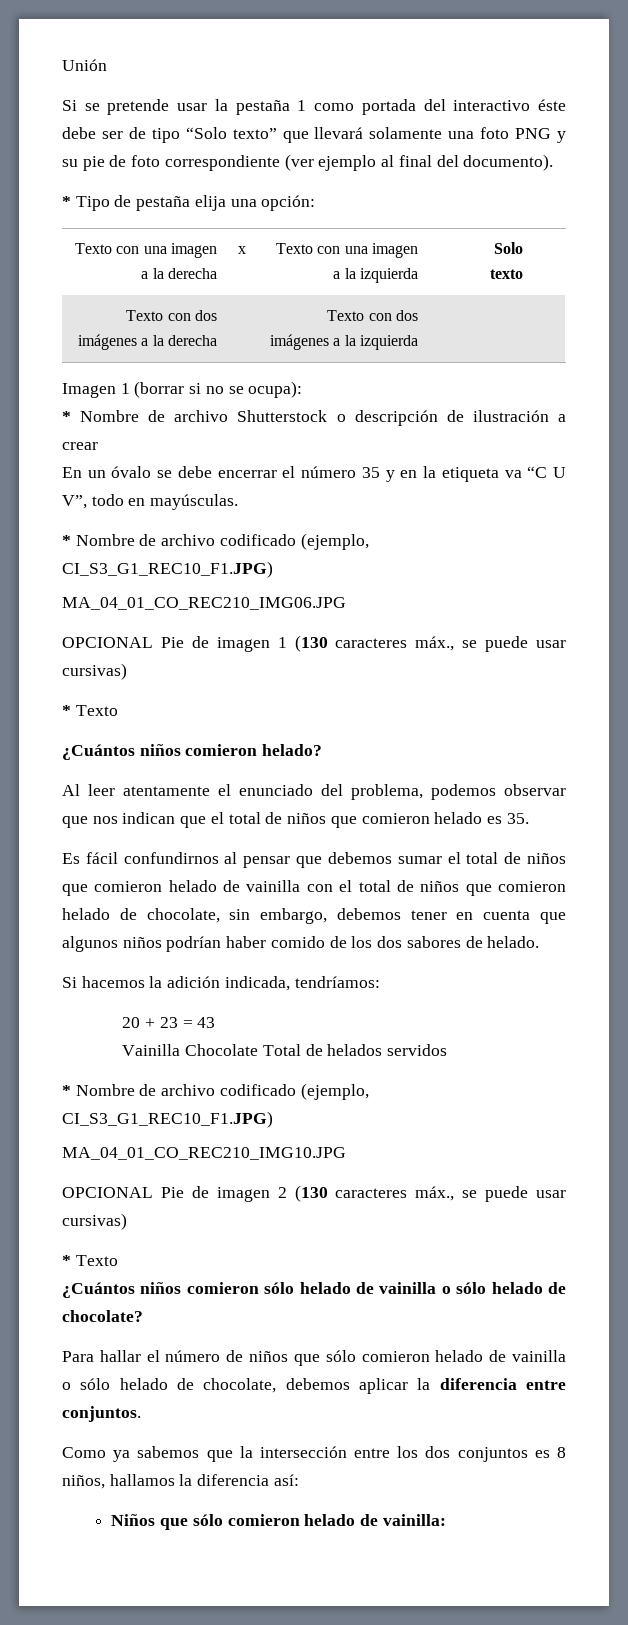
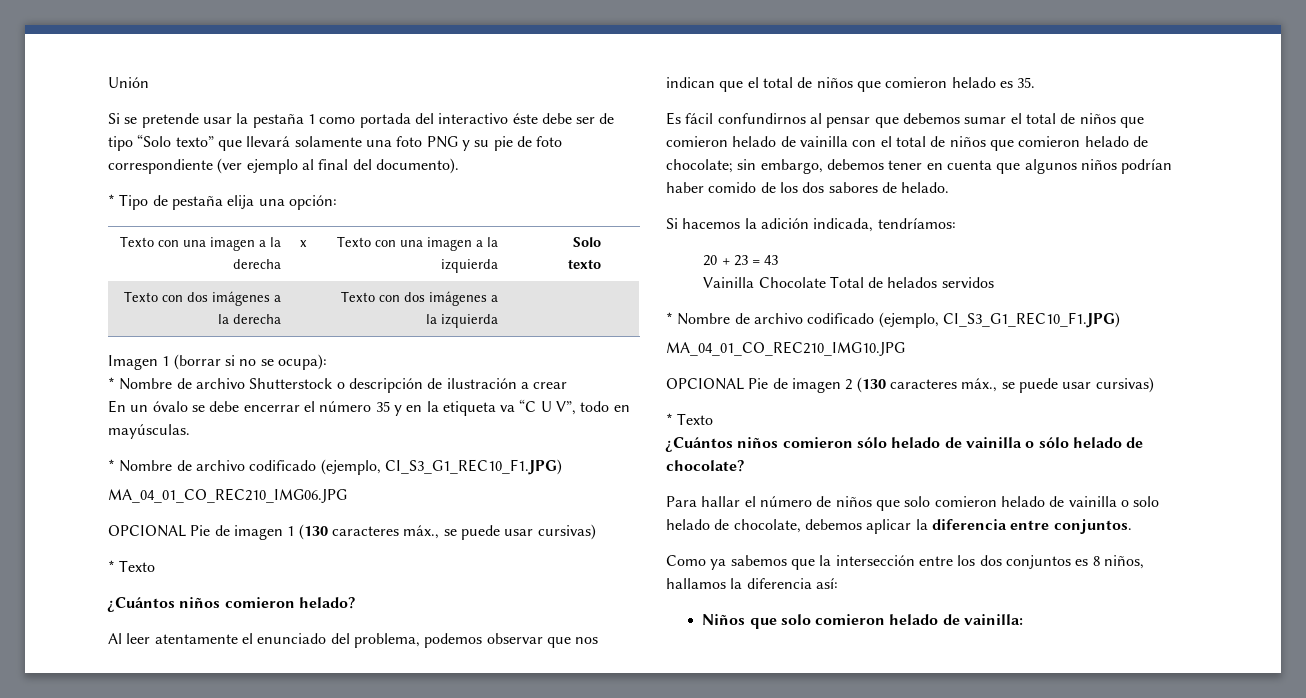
- Es fácil confundirnos al pensar que debemos sumar el total de niños que comieron helado de vainilla con el total de niños que comieron helado de chocolate, sin embargo, debemos tener en cuenta que algunos niños podrían haber comido de los dos sabores de helado.
+ Es fácil confundirnos al pensar que debemos sumar el total de niños que comieron helado de vainilla con el total de niños que comieron helado de chocolate; sin embargo, debemos tener en cuenta que algunos niños podrían haber comido de los dos sabores de helado.
- Para hallar el número de niños que sólo comieron helado de vainilla o sólo helado de chocolate, debemos aplicar la diferencia entre conjuntos.
+ Para hallar el número de niños que solo comieron helado de vainilla o solo helado de chocolate, debemos aplicar la diferencia entre conjuntos.
- Niños que sólo comieron helado de vainilla:
+ Niños que solo comieron helado de vainilla:

